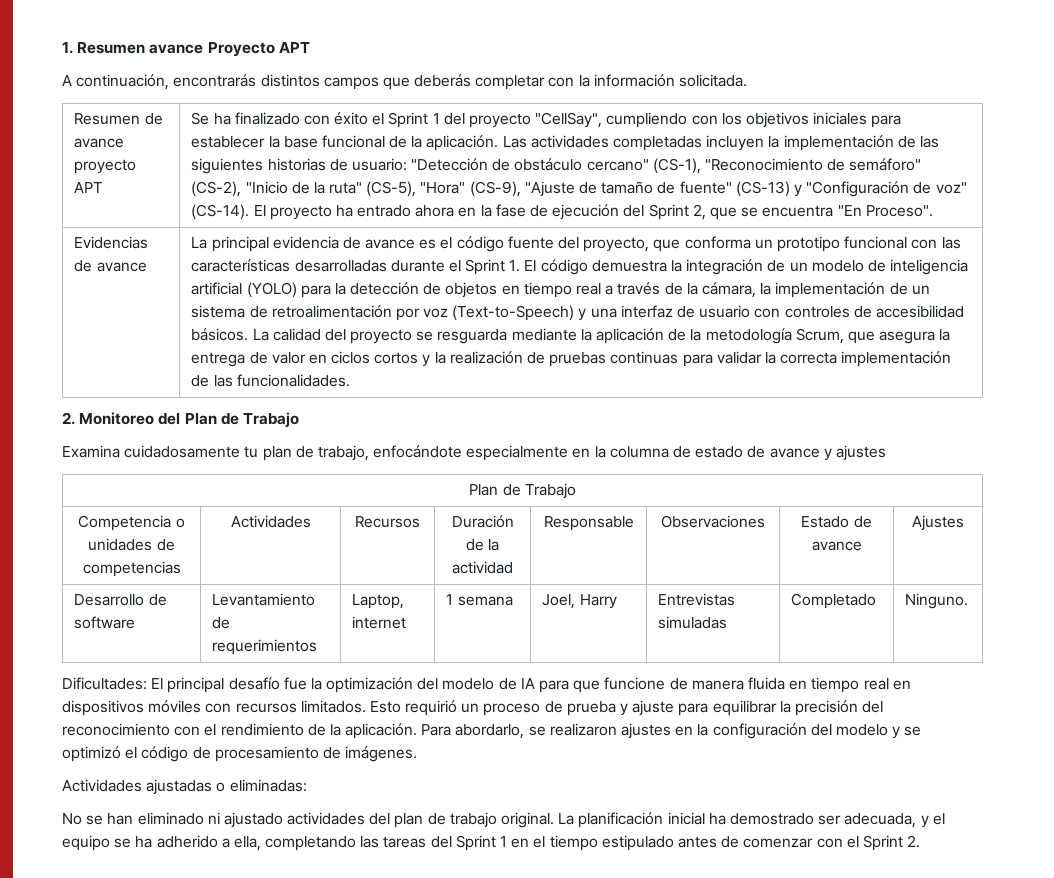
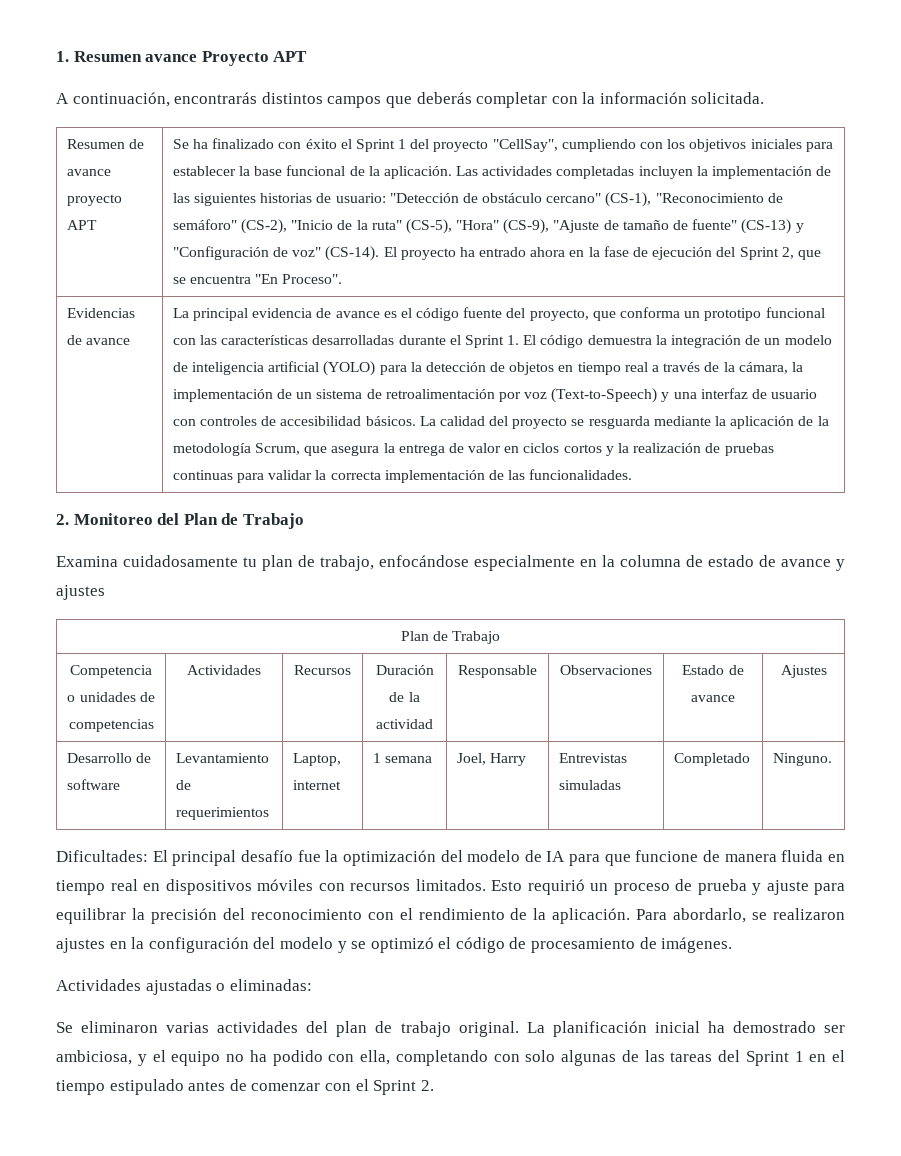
- Examina cuidadosamente tu plan de trabajo, enfocándote especialmente en la columna de estado de avance y ajustes
+ Examina cuidadosamente tu plan de trabajo, enfocándose especialmente en la columna de estado de avance y ajustes
- No se han eliminado ni ajustado actividades del plan de trabajo original.
+ Se eliminaron varias actividades del plan de trabajo original.
- La planificación inicial ha demostrado ser adecuada, y el equipo se ha adherido a ella, completando las tareas del Sprint 1 en el tiempo estipulado antes de comenzar con el Sprint 2.
+ La planificación inicial ha demostrado ser ambiciosa, y el equipo no ha podido con ella, completando con solo algunas de las tareas del Sprint 1 en el tiempo estipulado antes de comenzar con el Sprint 2.

